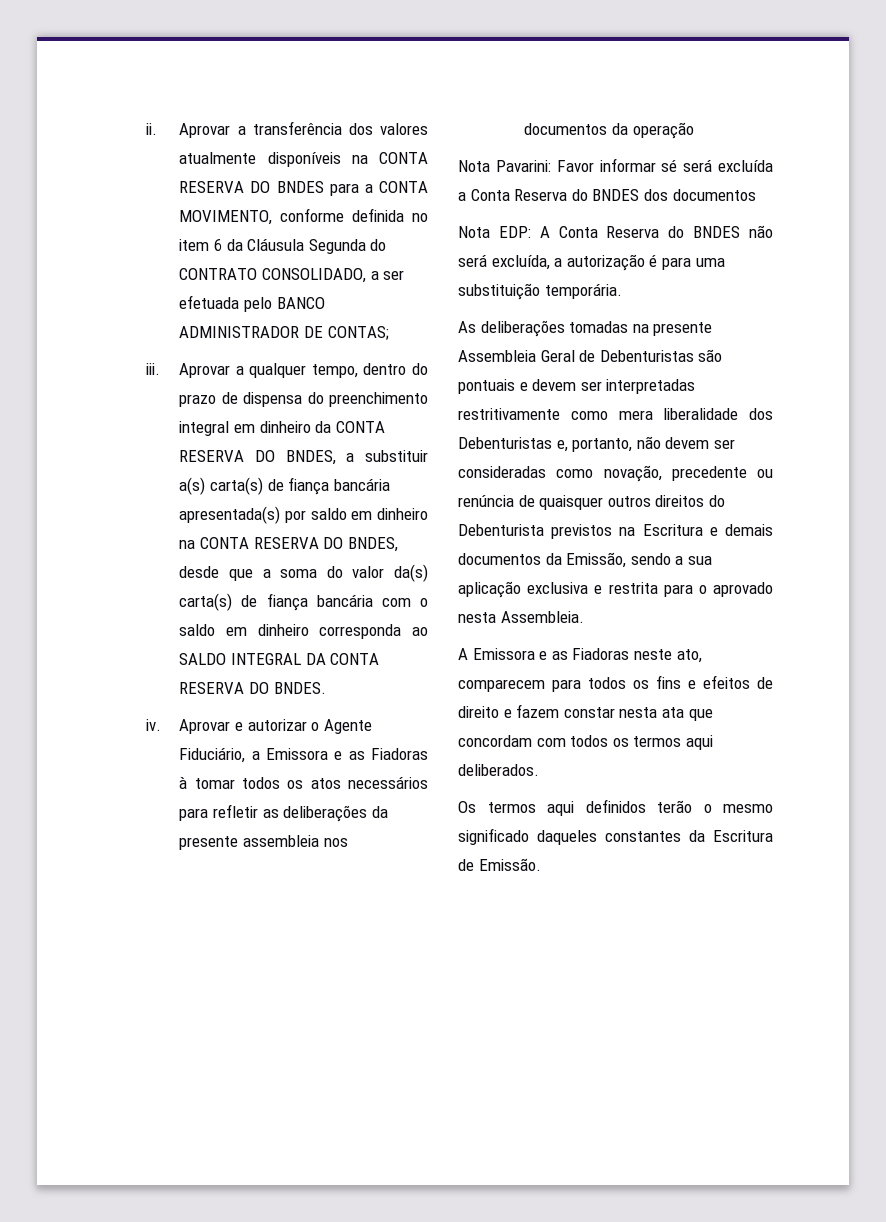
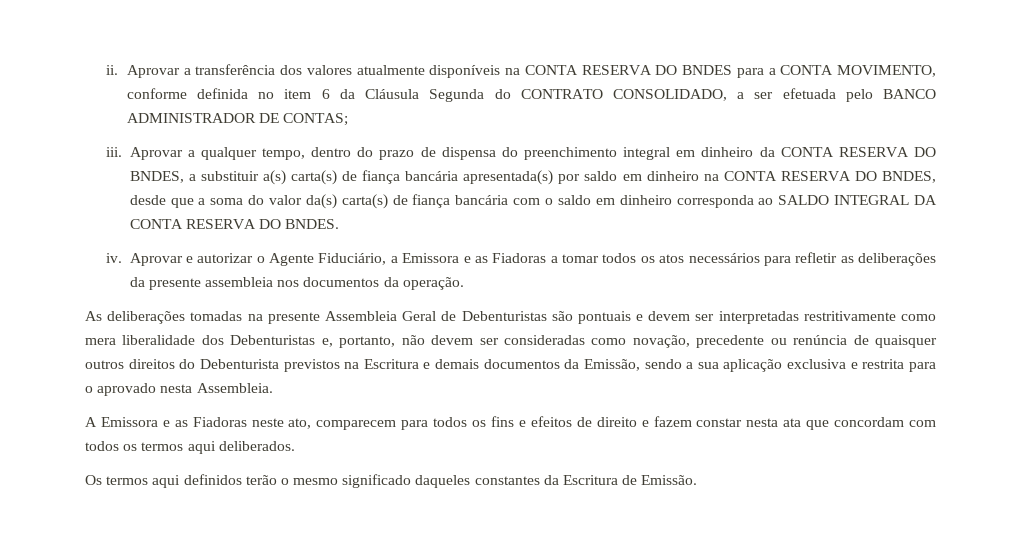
- Aprovar e autorizar o Agente Fiduciário, a Emissora e as Fiadoras à tomar todos os atos necessários para refletir as deliberações da presente assembleia nos documentos da operação
- Nota Pavarini: Favor informar sé será excluída a Conta Reserva do BNDES dos documentos
- Nota EDP: A Conta Reserva do BNDES não será excluída, a autorização é para uma substituição temporária.
+ Aprovar e autorizar o Agente Fiduciário, a Emissora e as Fiadoras a tomar todos os atos necessários para refletir as deliberações da presente assembleia nos documentos da operação.

